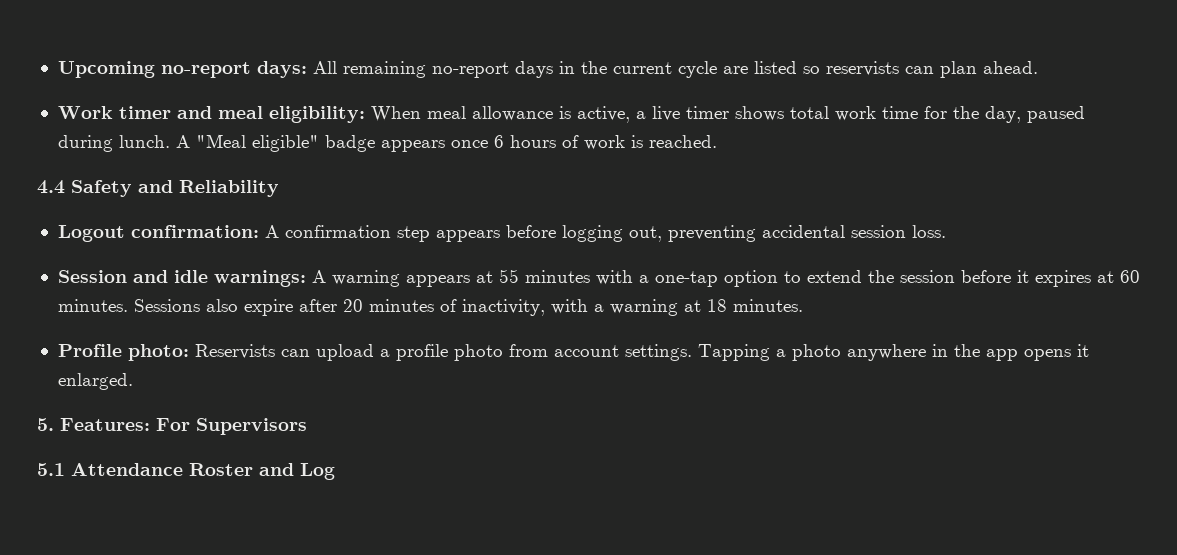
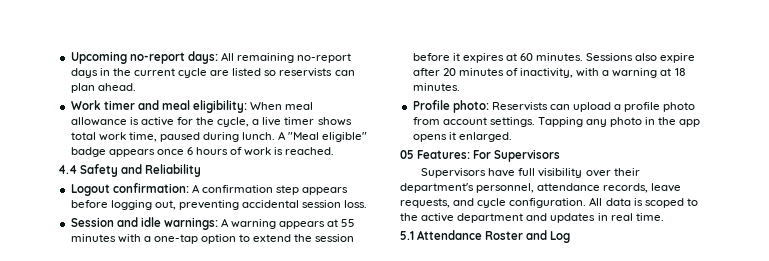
- Work timer and meal eligibility: When meal allowance is active, a live timer shows total work time for the day, paused during lunch.
+ Work timer and meal eligibility: When meal allowance is active for the cycle, a live timer shows total work time, paused during lunch.
- Tapping a photo anywhere in the app opens it enlarged.
+ Tapping any photo in the app opens it enlarged.
- 5. Features: For Supervisors
+ 05 Features: For Supervisors
+ Supervisors have full visibility over their department's personnel, attendance records, leave requests, and cycle configuration. All data is scoped to the active department and updates in real time.

